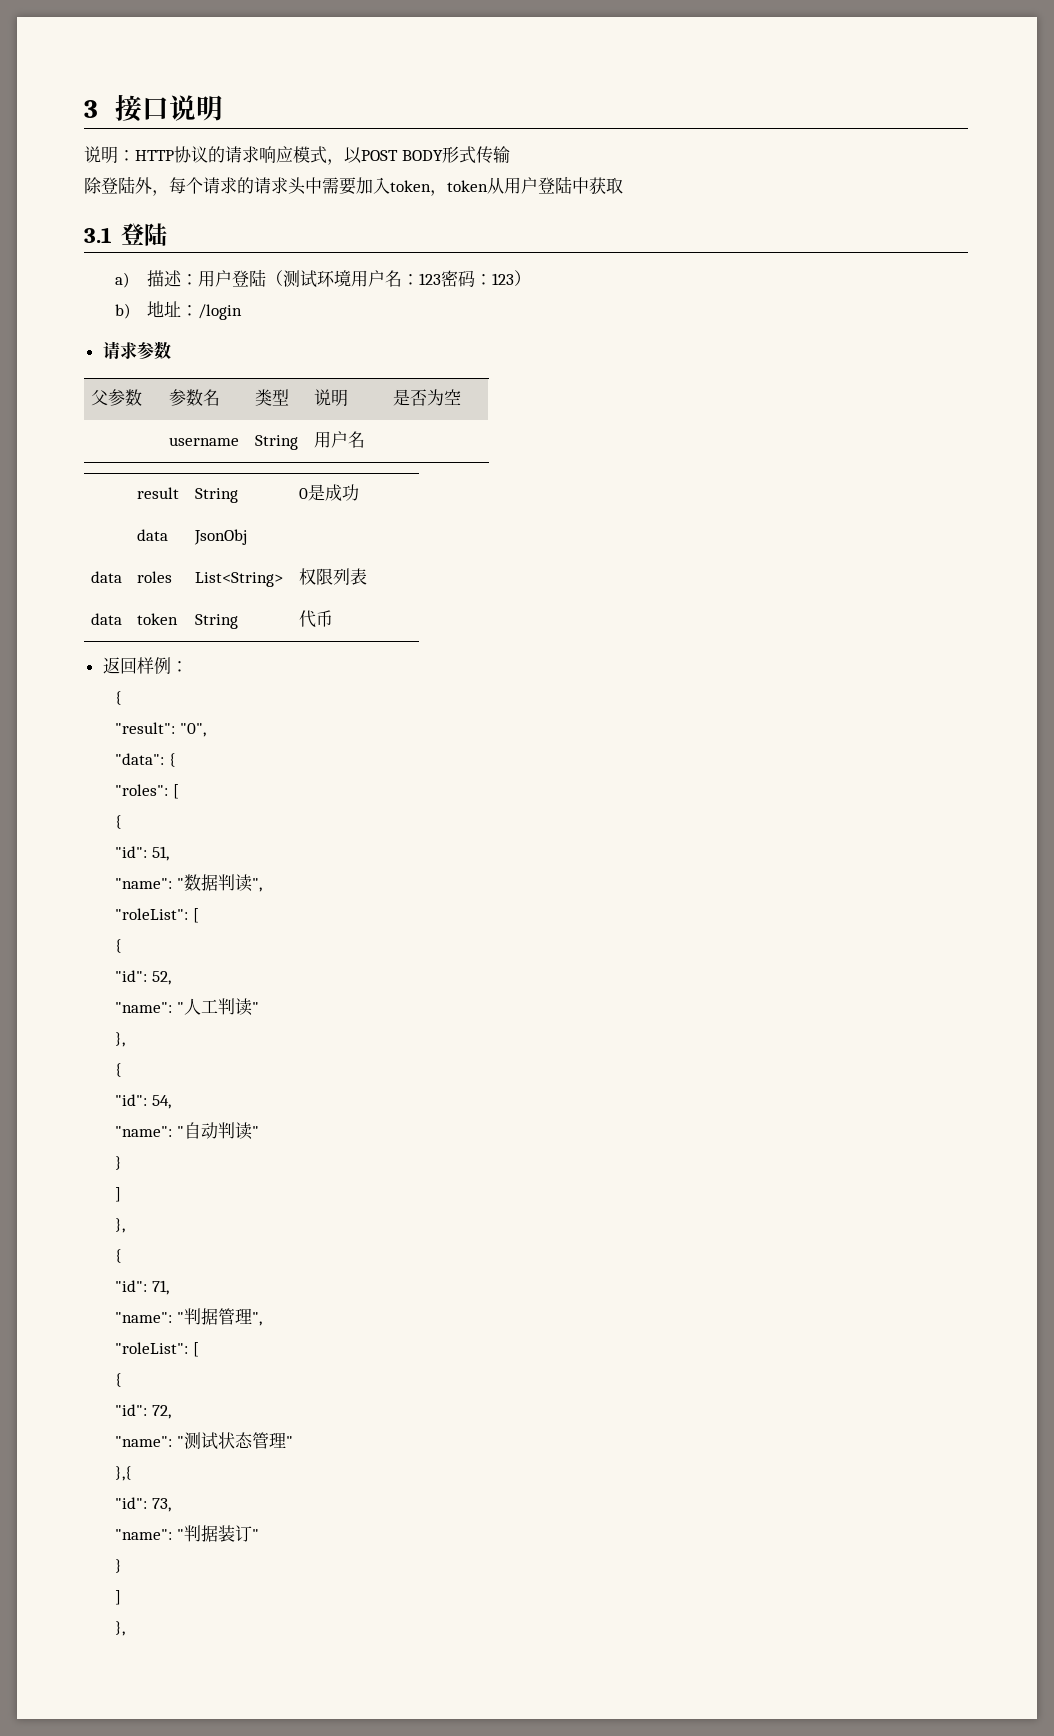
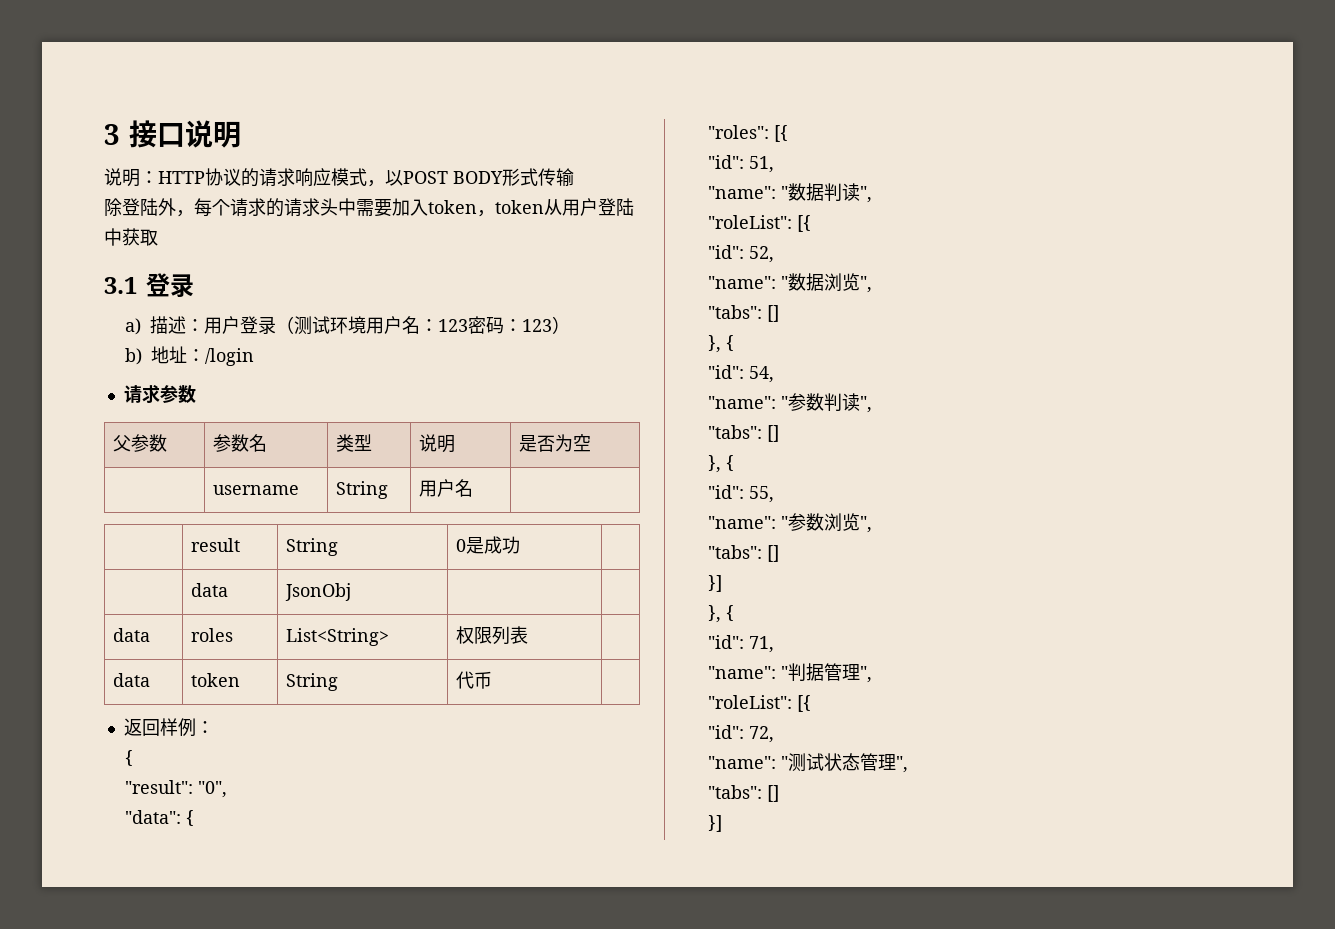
- 3.1登陆
+ 3.1登录
- a)描述：用户登陆（测试环境用户名：123密码：123）
+ a)描述：用户登录（测试环境用户名：123密码：123）
- "roles": [
- {
+ "roles": [{
  "name": "数据判读",
- "roleList": [
- {
+ "roleList": [{
- "name": "人工判读"
- },
- {
+ "name": "数据浏览",
+ "tabs": []
+ }, {
- "name": "自动判读"
- }
- ]
- },
- {
+ "name": "参数判读",
+ "tabs": []
+ }, {
+ "id": 55,
+ "name": "参数浏览",
+ "tabs": []
+ }]
+ }, {
  "name": "判据管理",
- "roleList": [
- {
+ "roleList": [{
- "name": "测试状态管理"
- },{
- "id": 73,
- "name": "判据装订"
- }
- ]
- },
+ "name": "测试状态管理",
+ "tabs": []
+ }]

